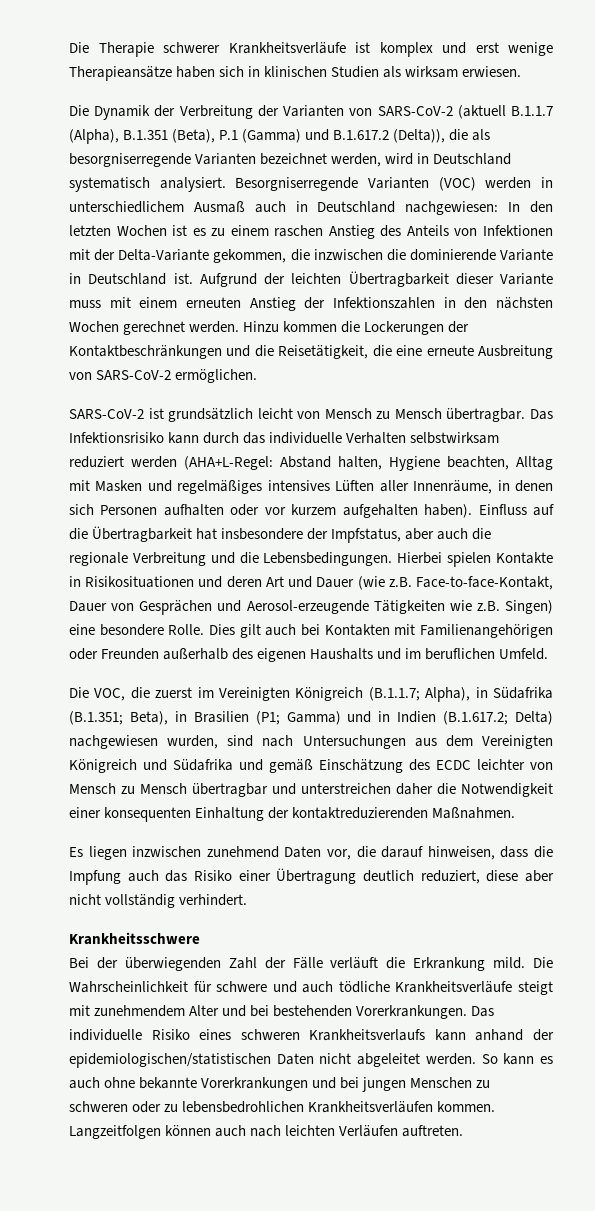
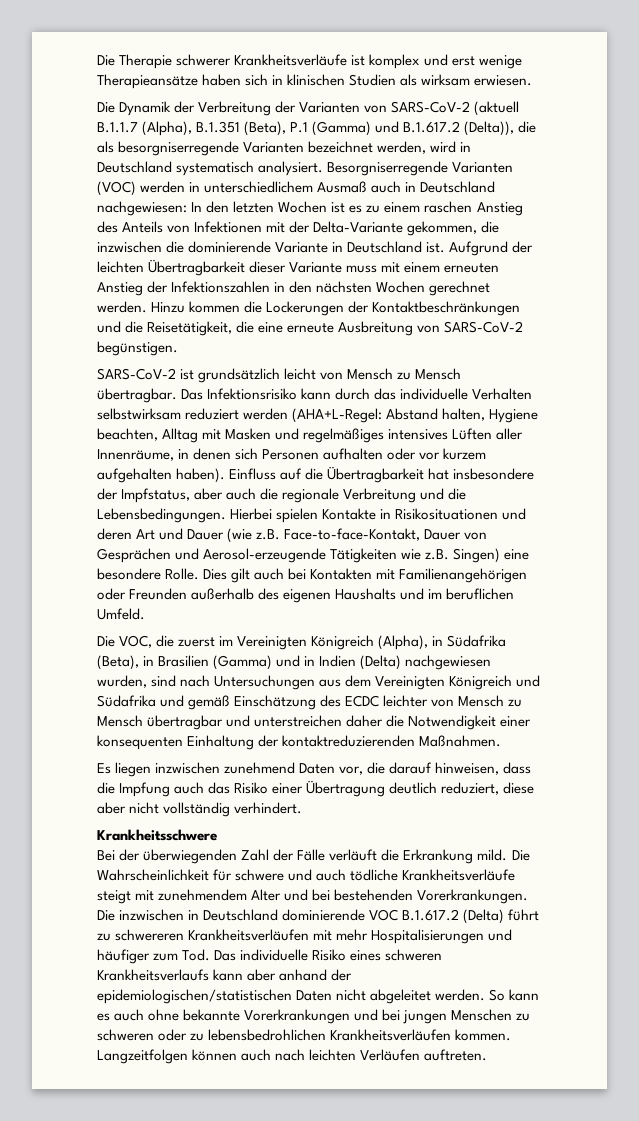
- Hinzu kommen die Lockerungen der Kontaktbeschränkungen und die Reisetätigkeit, die eine erneute Ausbreitung von SARS-CoV-2 ermöglichen.
+ Hinzu kommen die Lockerungen der Kontaktbeschränkungen und die Reisetätigkeit, die eine erneute Ausbreitung von SARS-CoV-2 begünstigen.
- Die VOC, die zuerst im Vereinigten Königreich (B.1.1.7; Alpha), in Südafrika (B.1.351; Beta), in Brasilien (P1; Gamma) und in Indien (B.1.617.2; Delta) nachgewiesen wurden, sind nach Untersuchungen aus dem Vereinigten Königreich und Südafrika und gemäß Einschätzung des ECDC leichter von Mensch zu Mensch übertragbar und unterstreichen daher die Notwendigkeit einer konsequenten Einhaltung der kontaktreduzierenden Maßnahmen.
+ Die VOC, die zuerst im Vereinigten Königreich (Alpha), in Südafrika (Beta), in Brasilien (Gamma) und in Indien (Delta) nachgewiesen wurden, sind nach Untersuchungen aus dem Vereinigten Königreich und Südafrika und gemäß Einschätzung des ECDC leichter von Mensch zu Mensch übertragbar und unterstreichen daher die Notwendigkeit einer konsequenten Einhaltung der kontaktreduzierenden Maßnahmen.
- Das individuelle Risiko eines schweren Krankheitsverlaufs kann anhand der epidemiologischen/statistischen Daten nicht abgeleitet werden.
+ Die inzwischen in Deutschland dominierende VOC B.1.617.2 (Delta) führt zu schwereren Krankheitsverläufen mit mehr Hospitalisierungen und häufiger zum Tod. Das individuelle Risiko eines schweren Krankheitsverlaufs kann aber anhand der epidemiologischen/statistischen Daten nicht abgeleitet werden.

